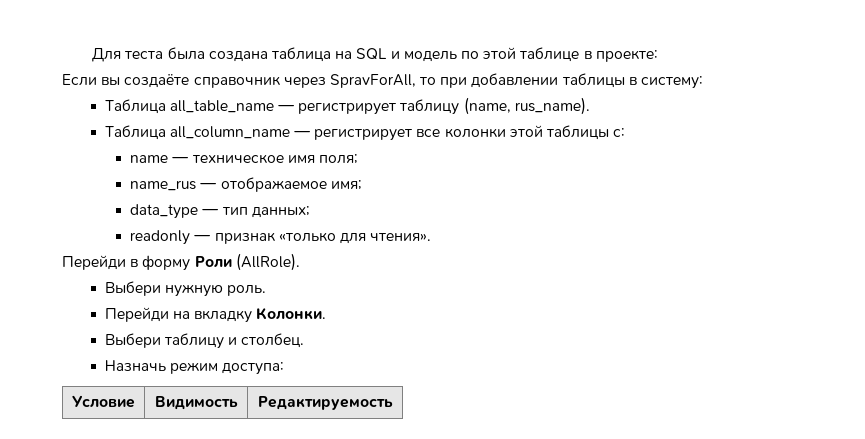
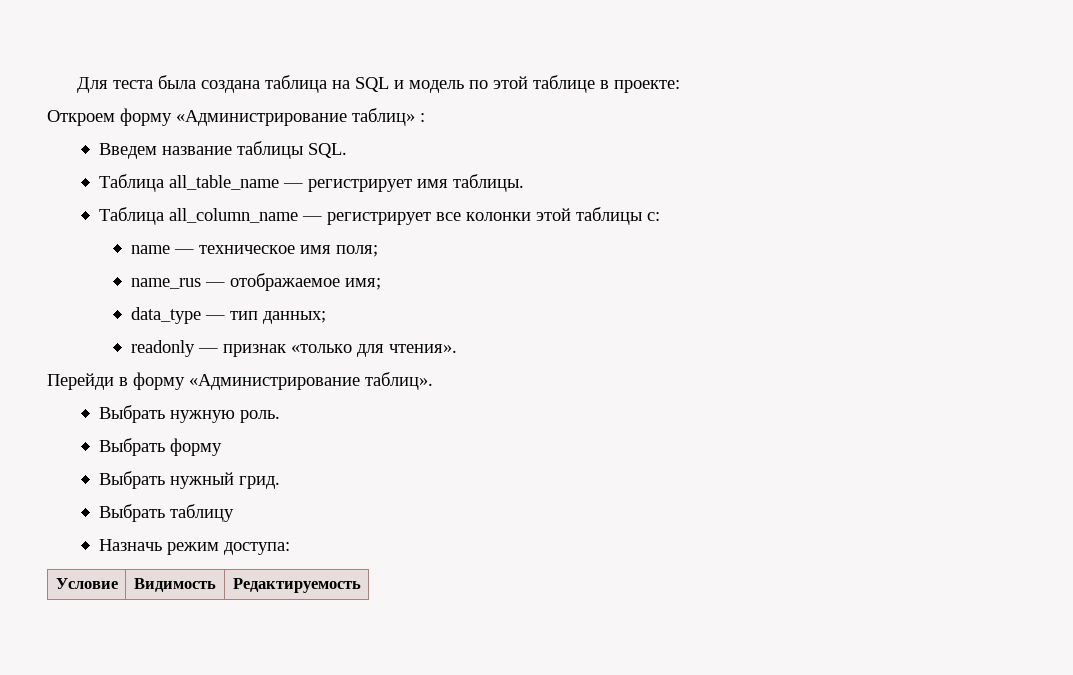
- Если вы создаёте справочник через SpravForAll, то при добавлении таблицы в систему:
+ Откроем форму «Администрирование таблиц» :
+ Введем название таблицы SQL.
- Таблица all_table_name — регистрирует таблицу (name, rus_name).
+ Таблица all_table_name — регистрирует имя таблицы.
- Перейди в форму Роли (AllRole).
- Выбери нужную роль.
+ Перейди в форму «Администрирование таблиц».
+ Выбрать нужную роль.
- Перейди на вкладку Колонки.
- Выбери таблицу и столбец.
+ Выбрать форму
+ Выбрать нужный грид.
+ Выбрать таблицу

